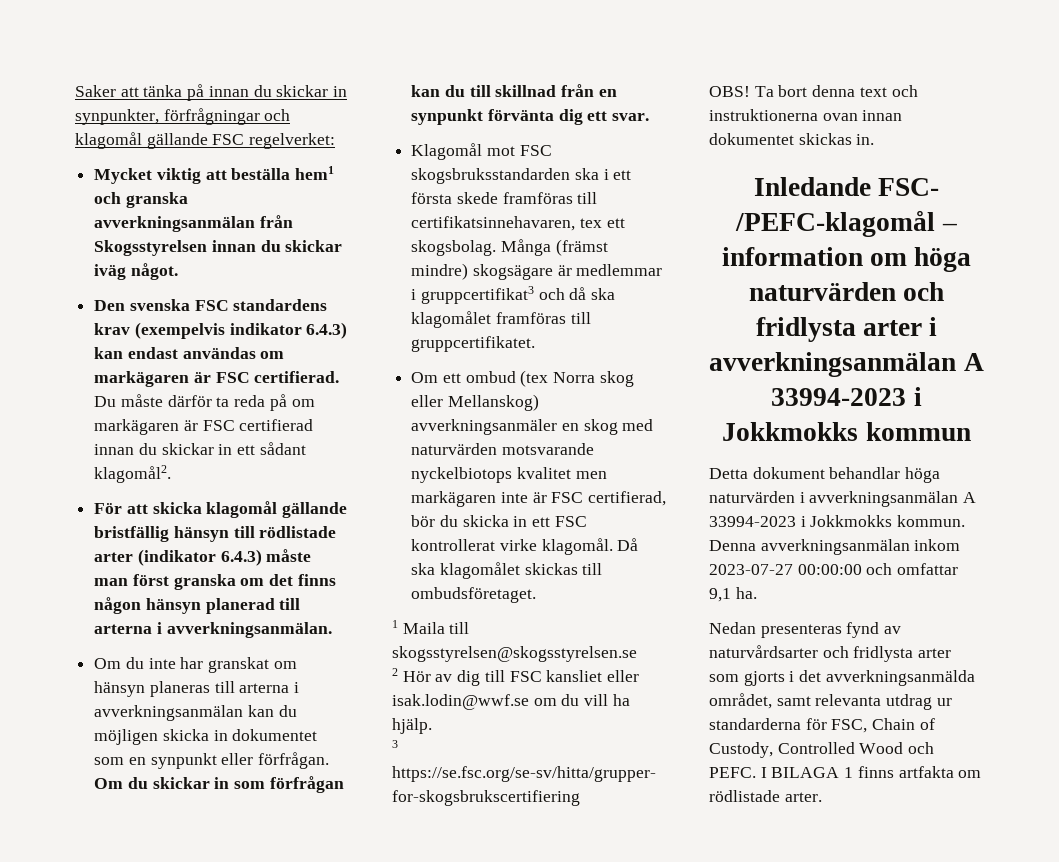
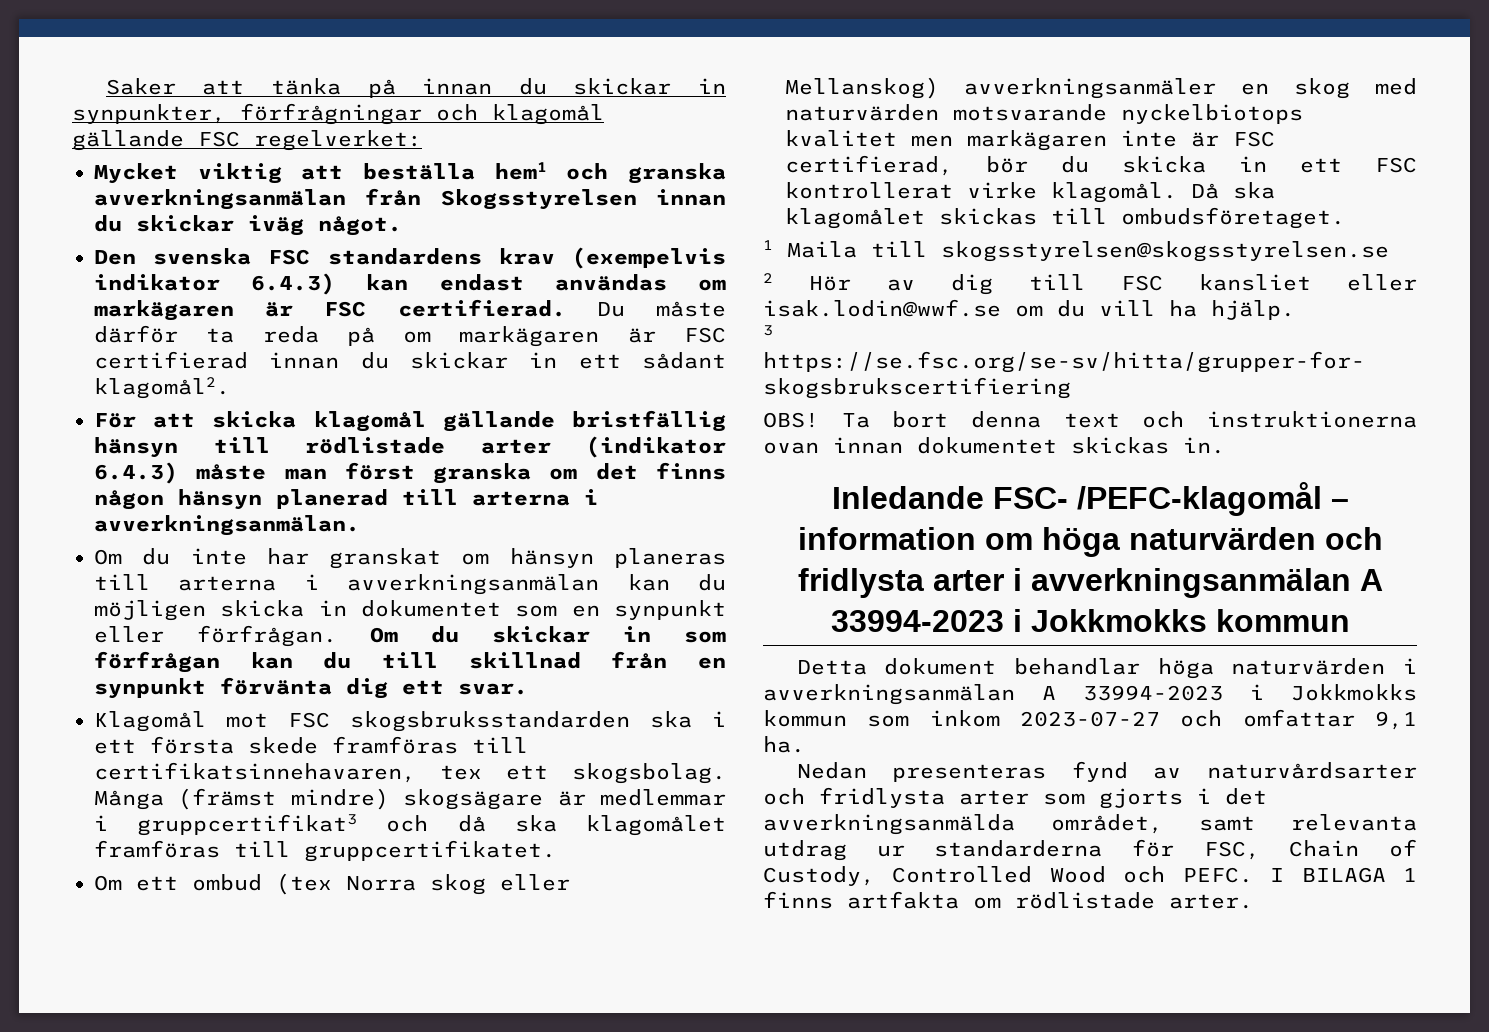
- Detta dokument behandlar höga naturvärden i avverkningsanmälan A 33994-2023 i Jokkmokks kommun. Denna avverkningsanmälan inkom 2023-07-27 00:00:00 och omfattar 9,1 ha.
+ Detta dokument behandlar höga naturvärden i avverkningsanmälan A 33994-2023 i Jokkmokks kommun som inkom 2023-07-27 och omfattar 9,1 ha.

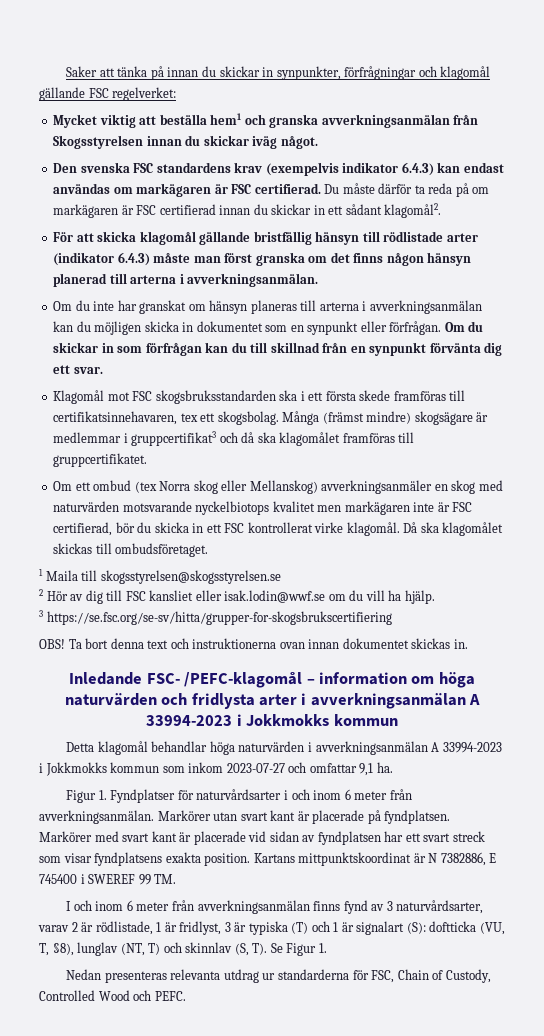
- Detta dokument behandlar höga naturvärden i avverkningsanmälan A 33994-2023 i Jokkmokks kommun som inkom 2023-07-27 och omfattar 9,1 ha.
+ Detta klagomål behandlar höga naturvärden i avverkningsanmälan A 33994-2023 i Jokkmokks kommun som inkom 2023-07-27 och omfattar 9,1 ha.
- Nedan presenteras fynd av naturvårdsarter och fridlysta arter som gjorts i det avverkningsanmälda området, samt relevanta utdrag ur standarderna för FSC, Chain of Custody, Controlled Wood och PEFC. I BILAGA 1 finns artfakta om rödlistade arter.
+ Figur 1. Fyndplatser för naturvårdsarter i och inom 6 meter från avverkningsanmälan. Markörer utan svart kant är placerade på fyndplatsen. Markörer med svart kant är placerade vid sidan av fyndplatsen har ett svart streck som visar fyndplatsens exakta position. Kartans mittpunktskoordinat är N 7382886, E 745400 i SWEREF 99 TM.
+ I och inom 6 meter från avverkningsanmälan finns fynd av 3 naturvårdsarter, varav 2 är rödlistade, 1 är fridlyst, 3 är typiska (T) och 1 är signalart (S): doftticka (VU, T, §8), lunglav (NT, T) och skinnlav (S, T). Se Figur 1.
+ Nedan presenteras relevanta utdrag ur standarderna för FSC, Chain of Custody, Controlled Wood och PEFC.

